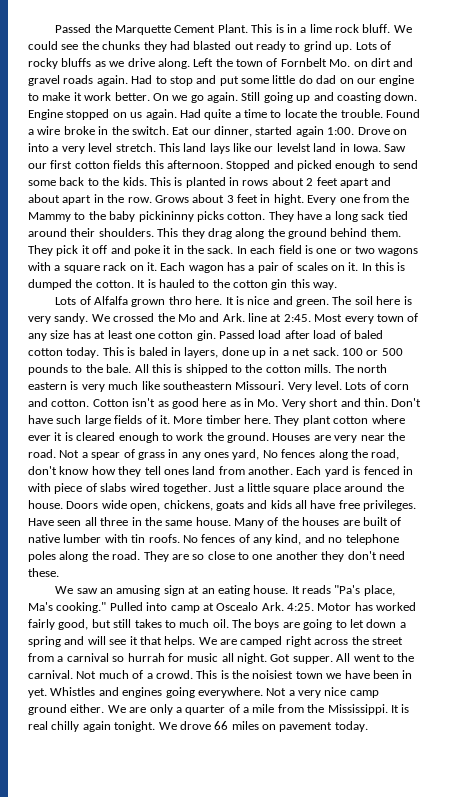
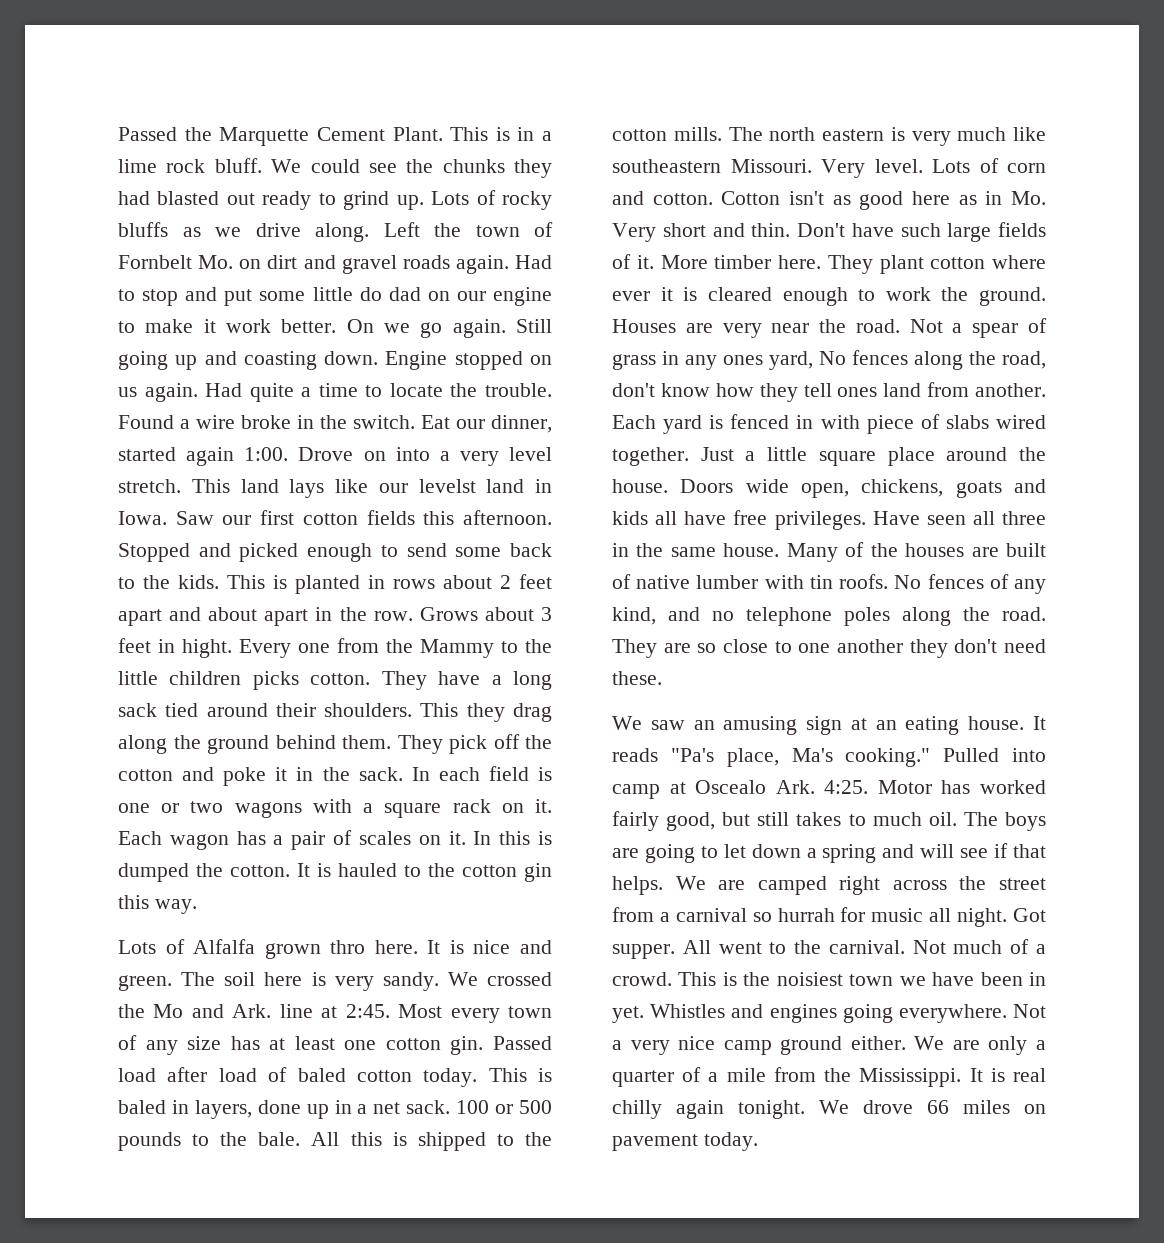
- Every one from the Mammy to the baby pickininny picks cotton.
+ Every one from the Mammy to the little children picks cotton.
- They pick it off and poke it in the sack.
+ They pick off the cotton and poke it in the sack.
- The boys are going to let down a spring and will see it that helps.
+ The boys are going to let down a spring and will see if that helps.

